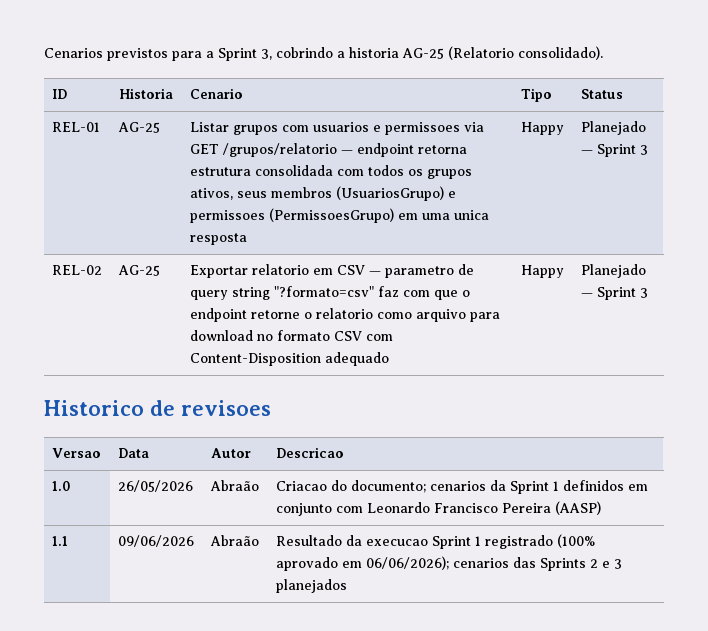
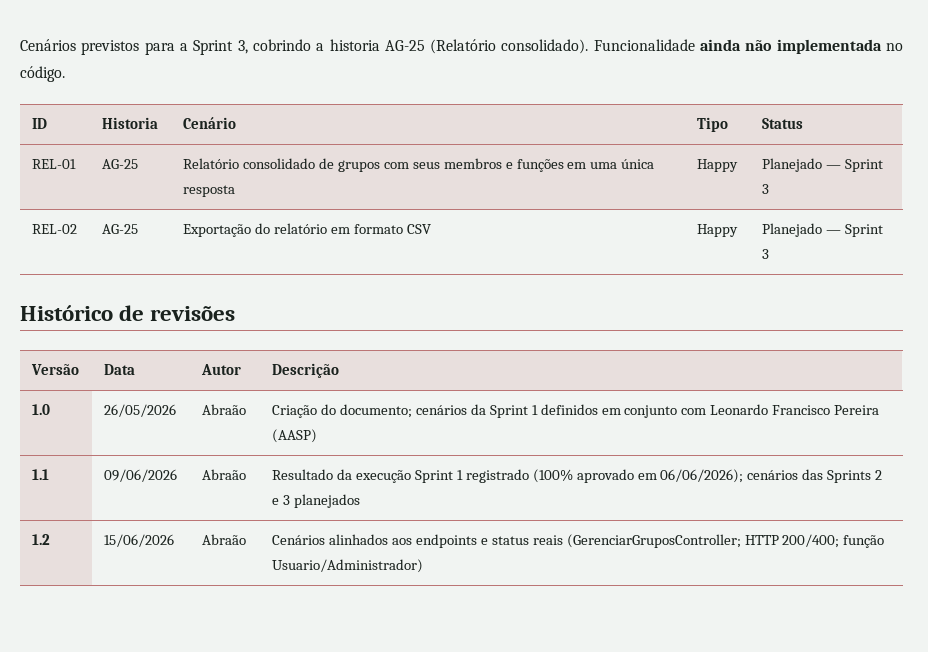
- Cenarios previstos para a Sprint 3, cobrindo a historia AG-25 (Relatorio consolidado).
+ Cenários previstos para a Sprint 3, cobrindo a historia AG-25 (Relatório consolidado). Funcionalidade ainda não implementada no código.
- ID | Historia | Cenario | Tipo | Status
+ ID | Historia | Cenário | Tipo | Status
- REL-01 | AG-25 | Listar grupos com usuarios e permissoes via GET /grupos/relatorio — endpoint retorna estrutura consolidada com todos os grupos ativos, seus membros (UsuariosGrupo) e permissoes (PermissoesGrupo) em uma unica resposta | Happy | Planejado — Sprint 3
+ REL-01 | AG-25 | Relatório consolidado de grupos com seus membros e funções em uma única resposta | Happy | Planejado — Sprint 3
- REL-02 | AG-25 | Exportar relatorio em CSV — parametro de query string "?formato=csv" faz com que o endpoint retorne o relatorio como arquivo para download no formato CSV com Content-Disposition adequado | Happy | Planejado — Sprint 3
- Historico de revisoes
- Versao | Data | Autor | Descricao
+ REL-02 | AG-25 | Exportação do relatório em formato CSV | Happy | Planejado — Sprint 3
+ Histórico de revisões
+ Versão | Data | Autor | Descrição
- 1.0 | 26/05/2026 | Abraão | Criacao do documento; cenarios da Sprint 1 definidos em conjunto com Leonardo Francisco Pereira (AASP)
+ 1.0 | 26/05/2026 | Abraão | Criação do documento; cenários da Sprint 1 definidos em conjunto com Leonardo Francisco Pereira (AASP)
- 1.1 | 09/06/2026 | Abraão | Resultado da execucao Sprint 1 registrado (100% aprovado em 06/06/2026); cenarios das Sprints 2 e 3 planejados
+ 1.1 | 09/06/2026 | Abraão | Resultado da execução Sprint 1 registrado (100% aprovado em 06/06/2026); cenários das Sprints 2 e 3 planejados
+ 1.2 | 15/06/2026 | Abraão | Cenários alinhados aos endpoints e status reais (GerenciarGruposController; HTTP 200/400; função Usuario/Administrador)

